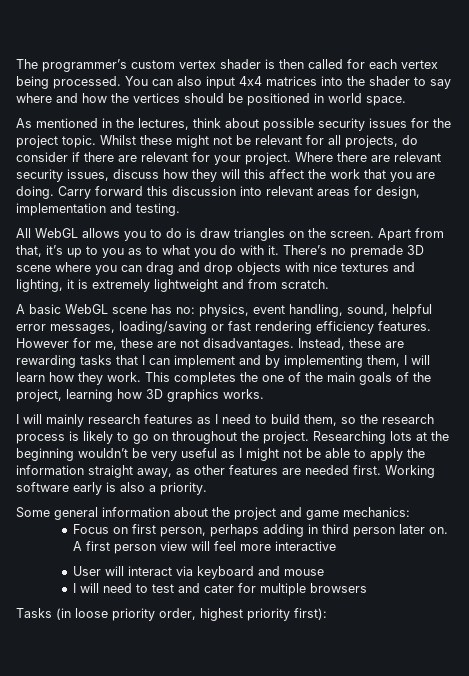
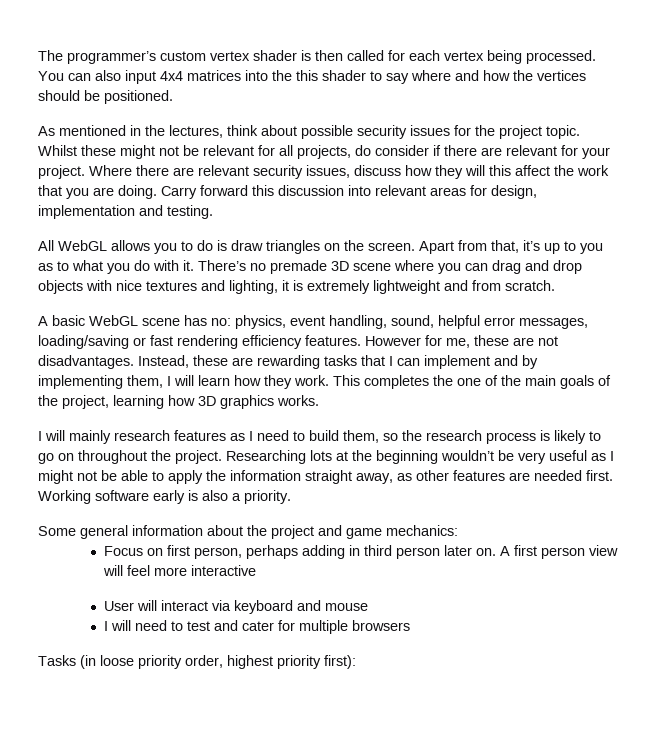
- You can also input 4x4 matrices into the shader to say where and how the vertices should be positioned in world space.
+ You can also input 4x4 matrices into the this shader to say where and how the vertices should be positioned.

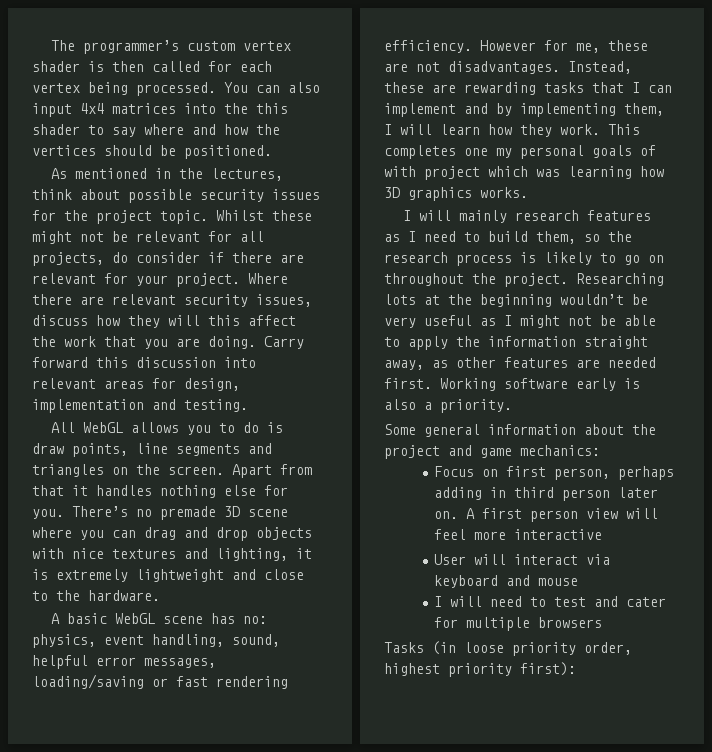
- All WebGL allows you to do is draw triangles on the screen.
+ All WebGL allows you to do is draw points, line segments and triangles on the screen.
- Apart from that, it’s up to you as to what you do with it.
+ Apart from that it handles nothing else for you.
- There’s no premade 3D scene where you can drag and drop objects with nice textures and lighting, it is extremely lightweight and from scratch.
+ There’s no premade 3D scene where you can drag and drop objects with nice textures and lighting, it is extremely lightweight and close to the hardware.
- A basic WebGL scene has no: physics, event handling, sound, helpful error messages, loading/saving or fast rendering efficiency features.
+ A basic WebGL scene has no: physics, event handling, sound, helpful error messages, loading/saving or fast rendering efficiency.
- This completes the one of the main goals of the project, learning how 3D graphics works.
+ This completes one my personal goals of with project which was learning how 3D graphics works.

